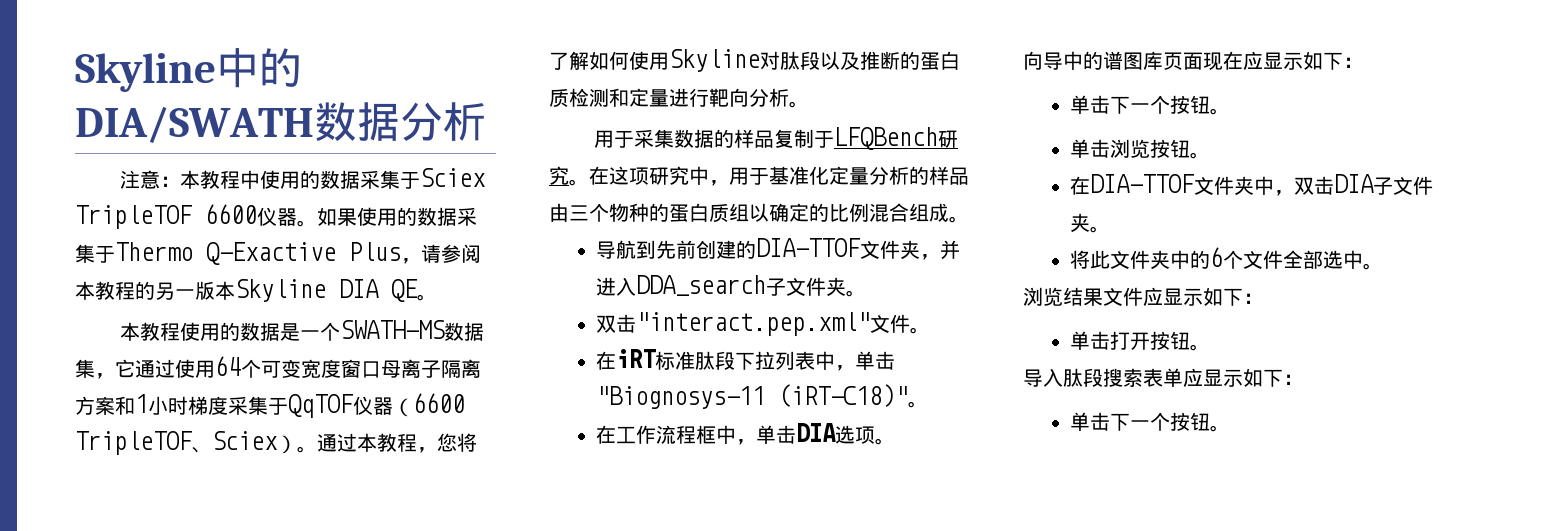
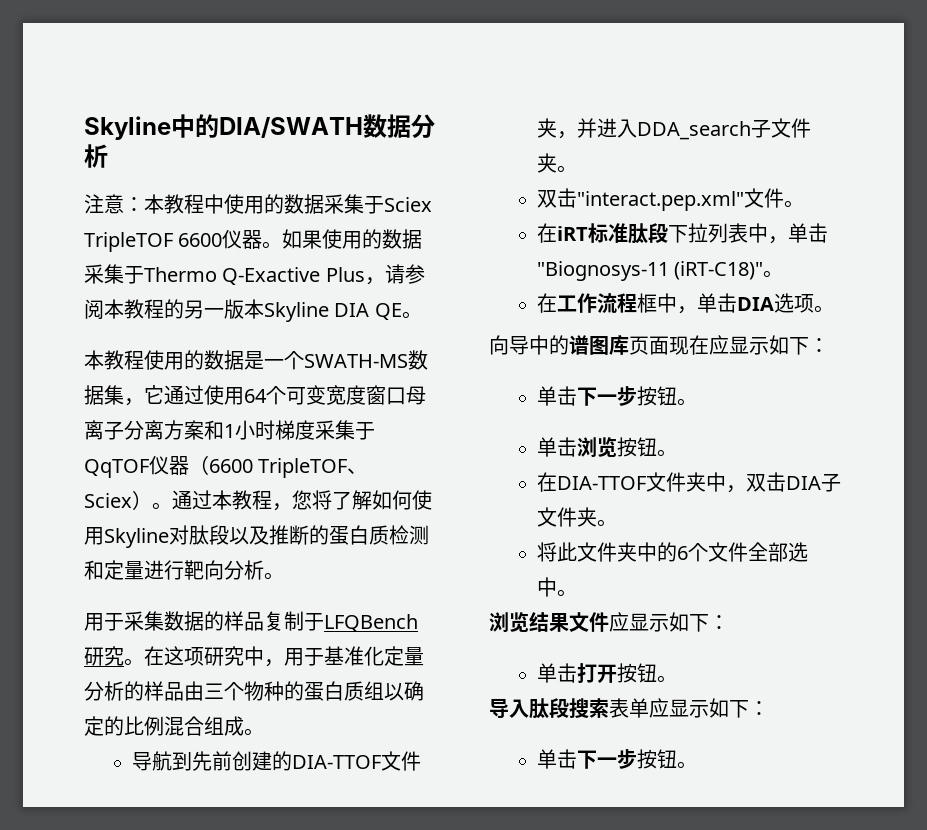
- 本教程使用的数据是一个SWATH-MS数据集，它通过使用64个可变宽度窗口母离子隔离方案和1小时梯度采集于QqTOF仪器（6600 TripleTOF、Sciex）。
+ 本教程使用的数据是一个SWATH-MS数据集，它通过使用64个可变宽度窗口母离子分离方案和1小时梯度采集于QqTOF仪器（6600 TripleTOF、Sciex）。
  向导中的谱图库页面现在应显示如下：
- 单击下一个按钮。
+ 单击下一步按钮。
  导入肽段搜索表单应显示如下：
- 单击下一个按钮。
+ 单击下一步按钮。

